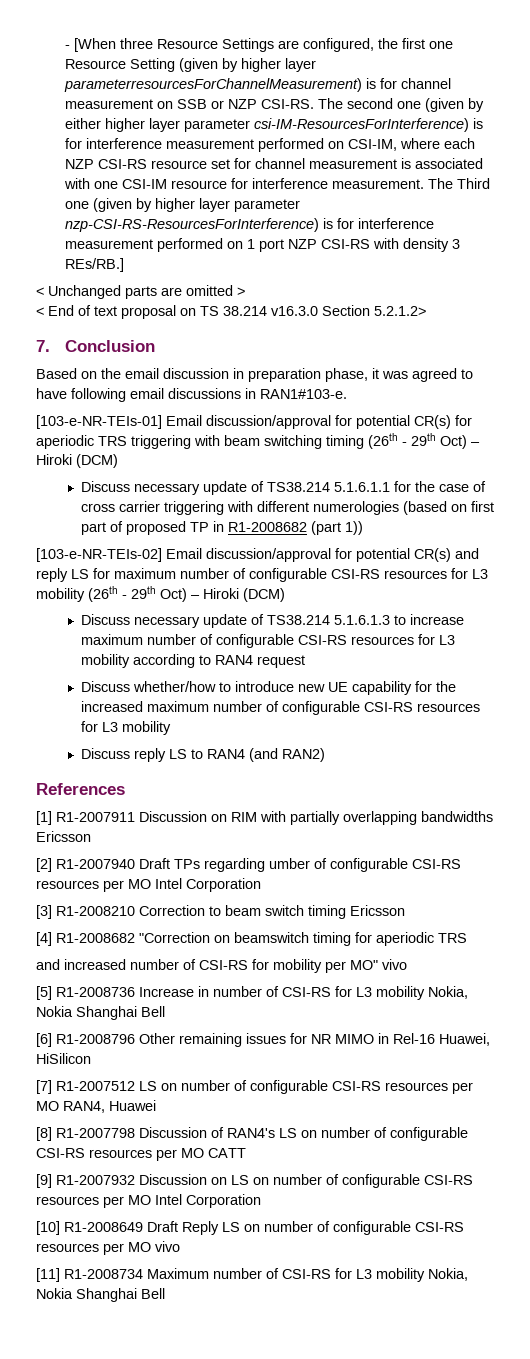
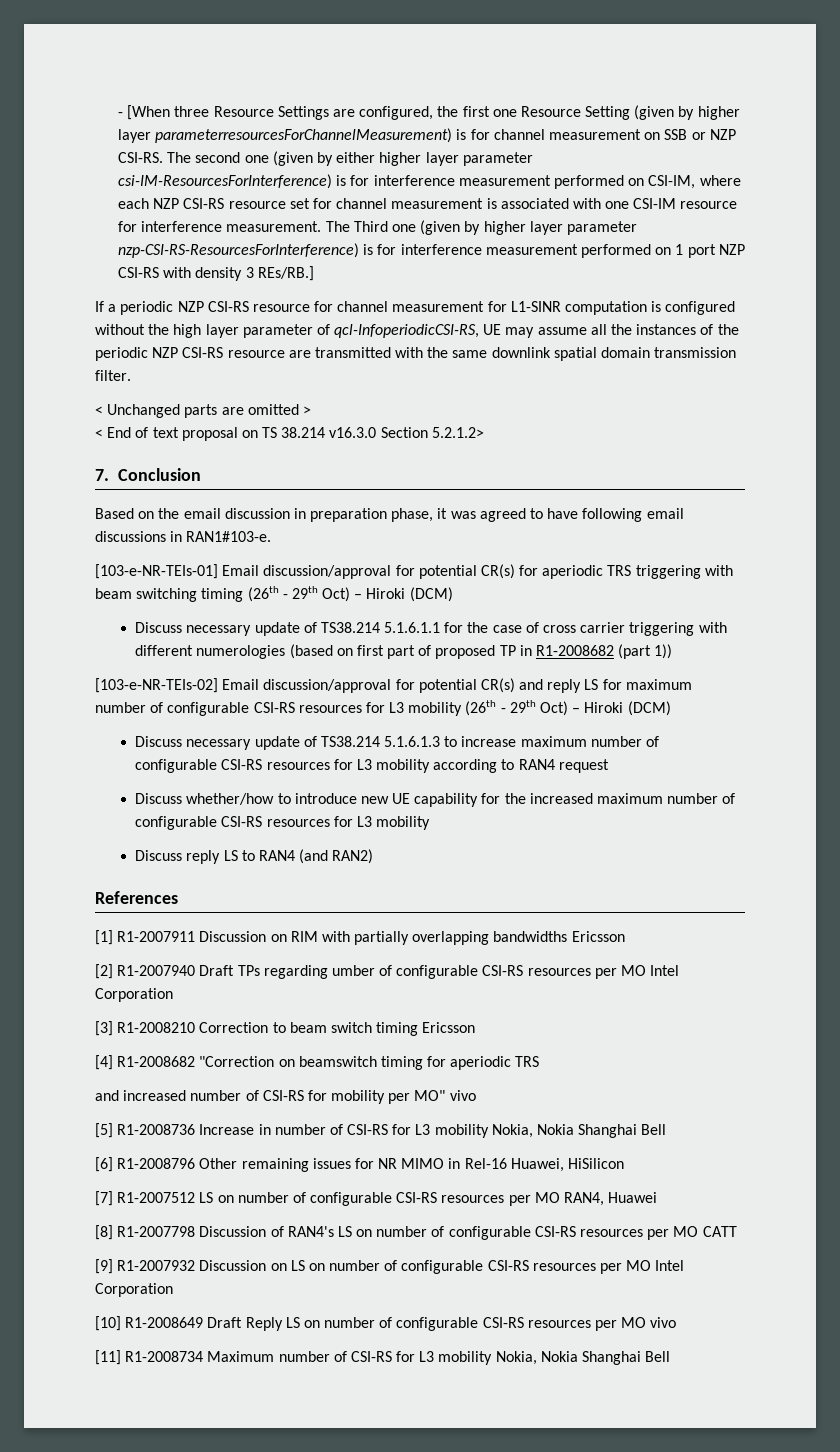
+ If a periodic NZP CSI-RS resource for channel measurement for L1-SINR computation is configured without the high layer parameter of qcl-InfoperiodicCSI-RS, UE may assume all the instances of the periodic NZP CSI-RS resource are transmitted with the same downlink spatial domain transmission filter.

